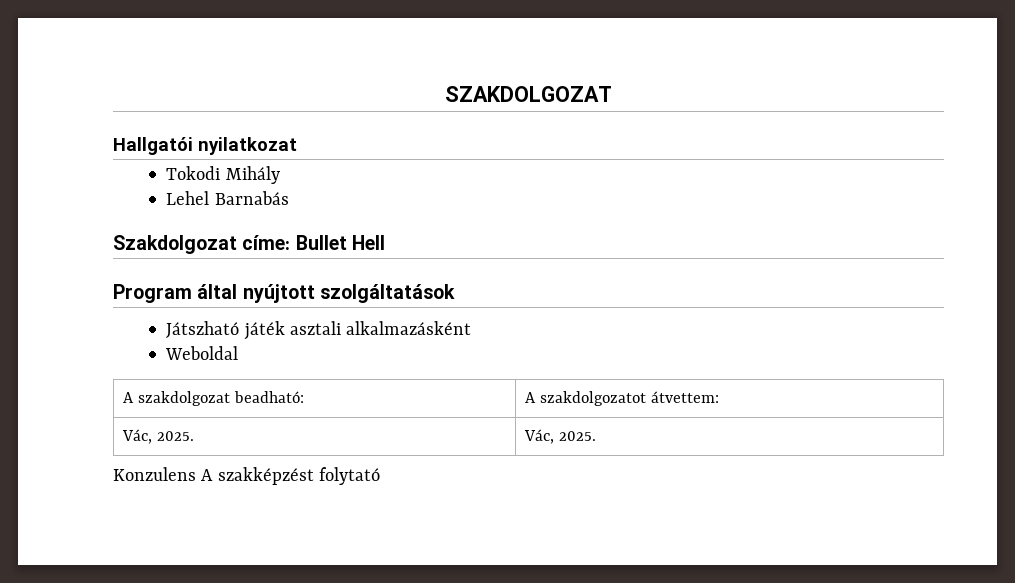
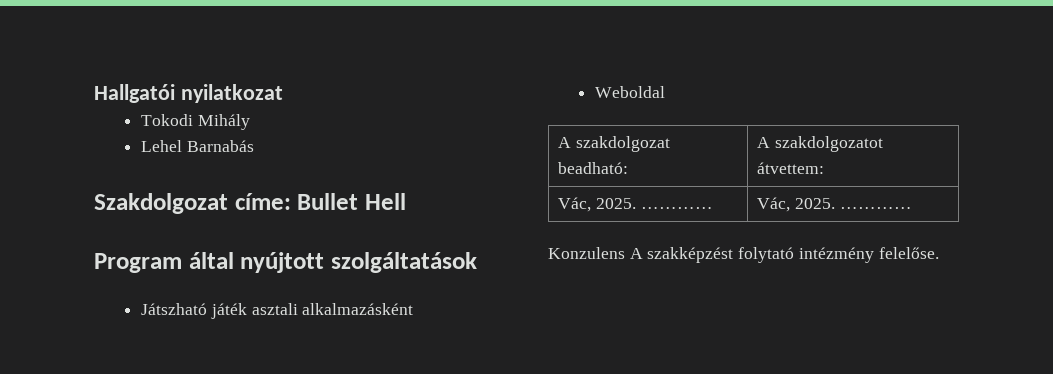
- SZAKDOLGOZAT
- Vác, 2025. | Vác, 2025.
+ Vác, 2025. ………… | Vác, 2025. …………
- Konzulens A szakképzést folytató
+ Konzulens A szakképzést folytató intézmény felelőse.

